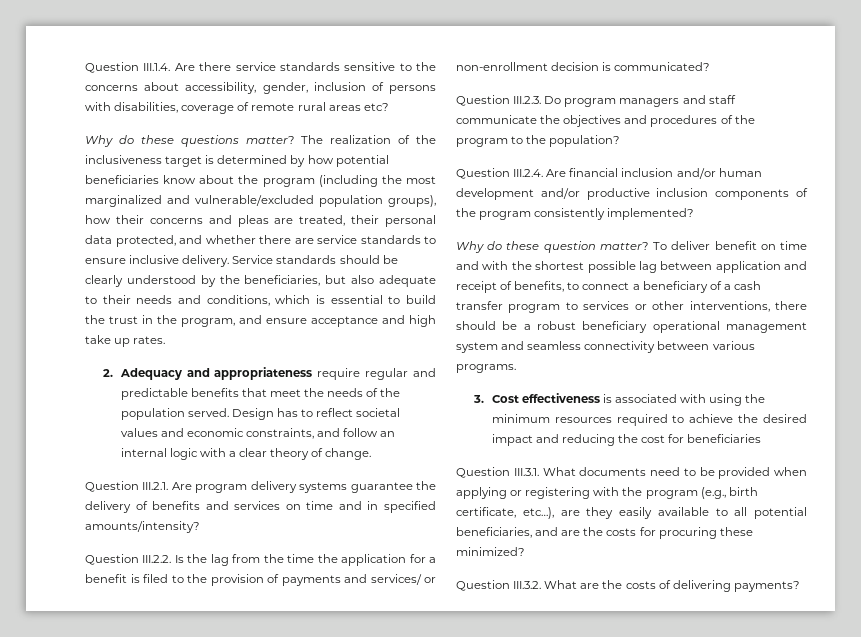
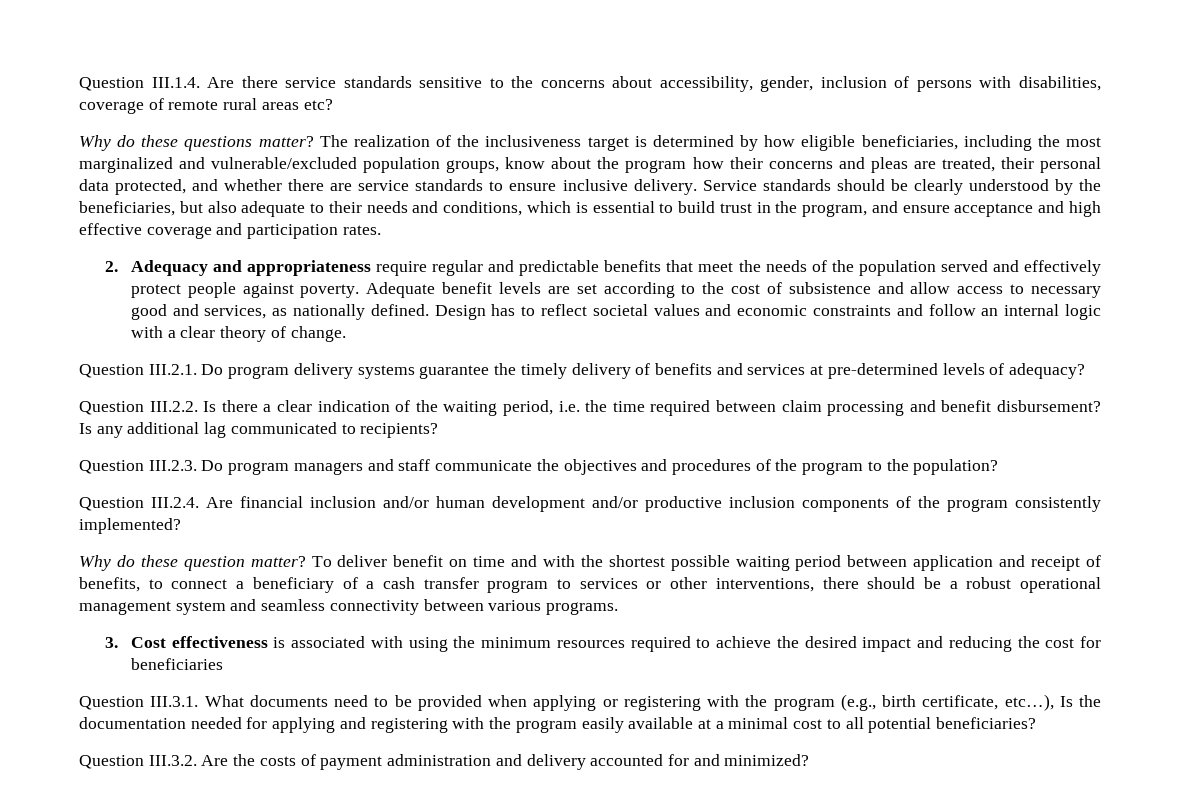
- The realization of the inclusiveness target is determined by how potential beneficiaries know about the program (including the most marginalized and vulnerable/excluded population groups), how their concerns and pleas are treated, their personal data protected, and whether there are service standards to ensure inclusive delivery.
+ The realization of the inclusiveness target is determined by how eligible beneficiaries, including the most marginalized and vulnerable/excluded population groups, know about the program how their concerns and pleas are treated, their personal data protected, and whether there are service standards to ensure inclusive delivery.
- Service standards should be clearly understood by the beneficiaries, but also adequate to their needs and conditions, which is essential to build the trust in the program, and ensure acceptance and high take up rates.
+ Service standards should be clearly understood by the beneficiaries, but also adequate to their needs and conditions, which is essential to build trust in the program, and ensure acceptance and high effective coverage and participation rates.
- 2. Adequacy and appropriateness require regular and predictable benefits that meet the needs of the population served.
+ 2. Adequacy and appropriateness require regular and predictable benefits that meet the needs of the population served and effectively protect people against poverty. Adequate benefit levels are set according to the cost of subsistence and allow access to necessary good and services, as nationally defined.
- Design has to reflect societal values and economic constraints, and follow an internal logic with a clear theory of change.
+ Design has to reflect societal values and economic constraints and follow an internal logic with a clear theory of change.
- Question III.2.1. Are program delivery systems guarantee the delivery of benefits and services on time and in specified amounts/intensity?
- Question III.2.2. Is the lag from the time the application for a benefit is filed to the provision of payments and services/ or non-enrollment decision is communicated?
+ Question III.2.1. Do program delivery systems guarantee the timely delivery of benefits and services at pre-determined levels of adequacy?
+ Question III.2.2. Is there a clear indication of the waiting period, i.e. the time required between claim processing and benefit disbursement? Is any additional lag communicated to recipients?
- To deliver benefit on time and with the shortest possible lag between application and receipt of benefits, to connect a beneficiary of a cash transfer program to services or other interventions, there should be a robust beneficiary operational management system and seamless connectivity between various programs.
+ To deliver benefit on time and with the shortest possible waiting period between application and receipt of benefits, to connect a beneficiary of a cash transfer program to services or other interventions, there should be a robust operational management system and seamless connectivity between various programs.
- Question III.3.1. What documents need to be provided when applying or registering with the program (e.g., birth certificate, etc…), are they easily available to all potential beneficiaries, and are the costs for procuring these minimized?
+ Question III.3.1. What documents need to be provided when applying or registering with the program (e.g., birth certificate, etc…), Is the documentation needed for applying and registering with the program easily available at a minimal cost to all potential beneficiaries?
- Question III.3.2. What are the costs of delivering payments?
+ Question III.3.2. Are the costs of payment administration and delivery accounted for and minimized?

